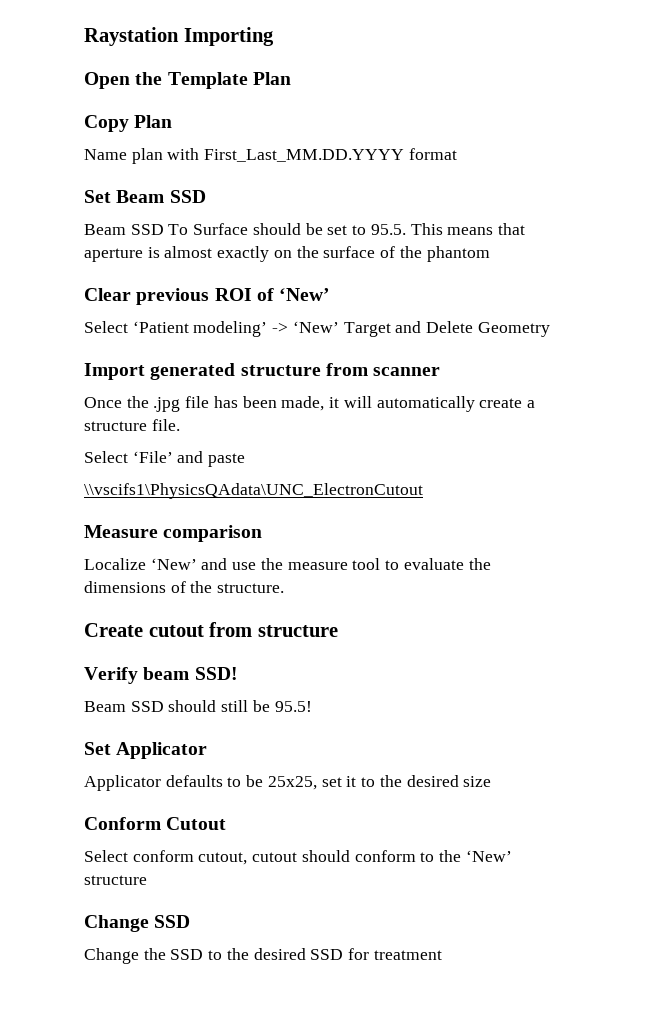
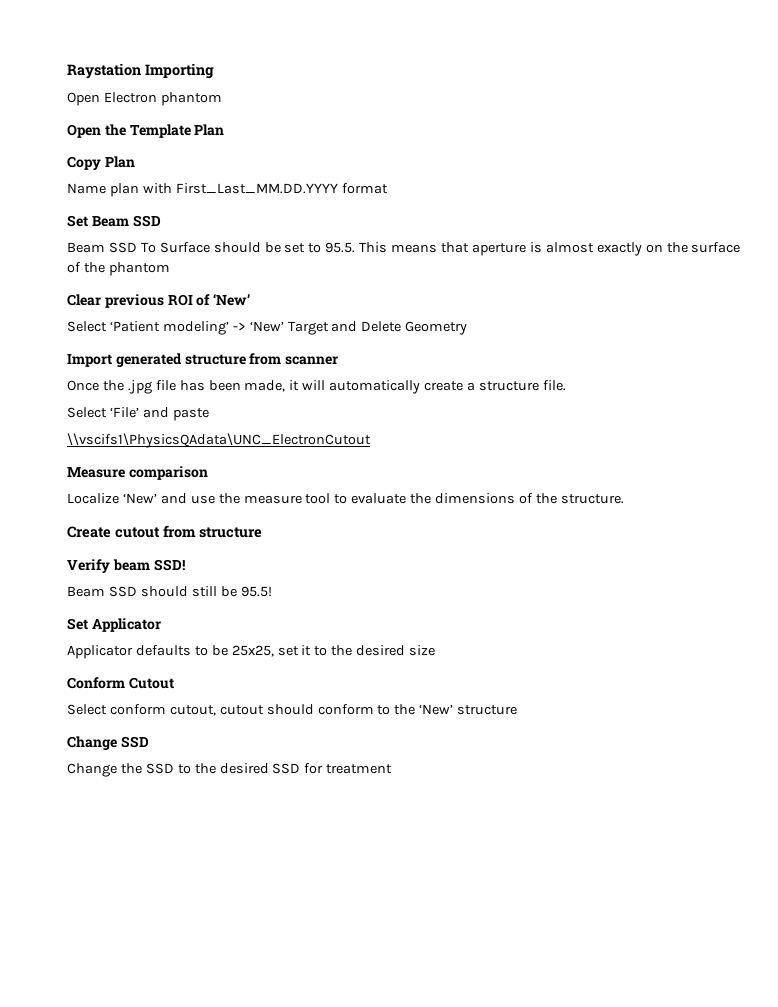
+ Open Electron phantom

